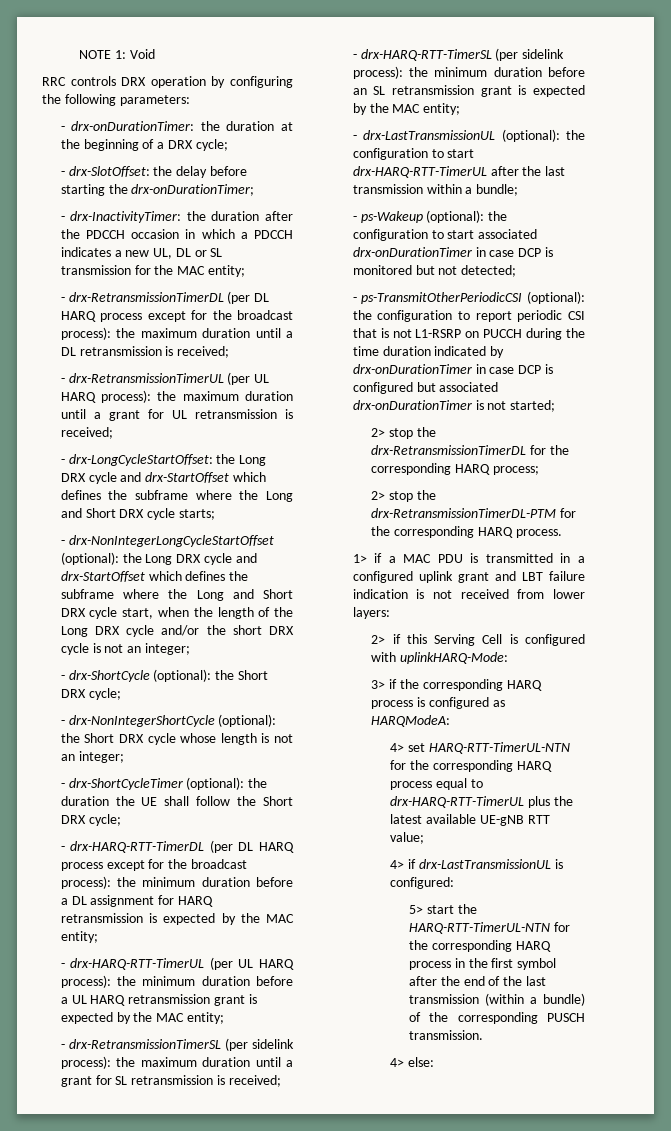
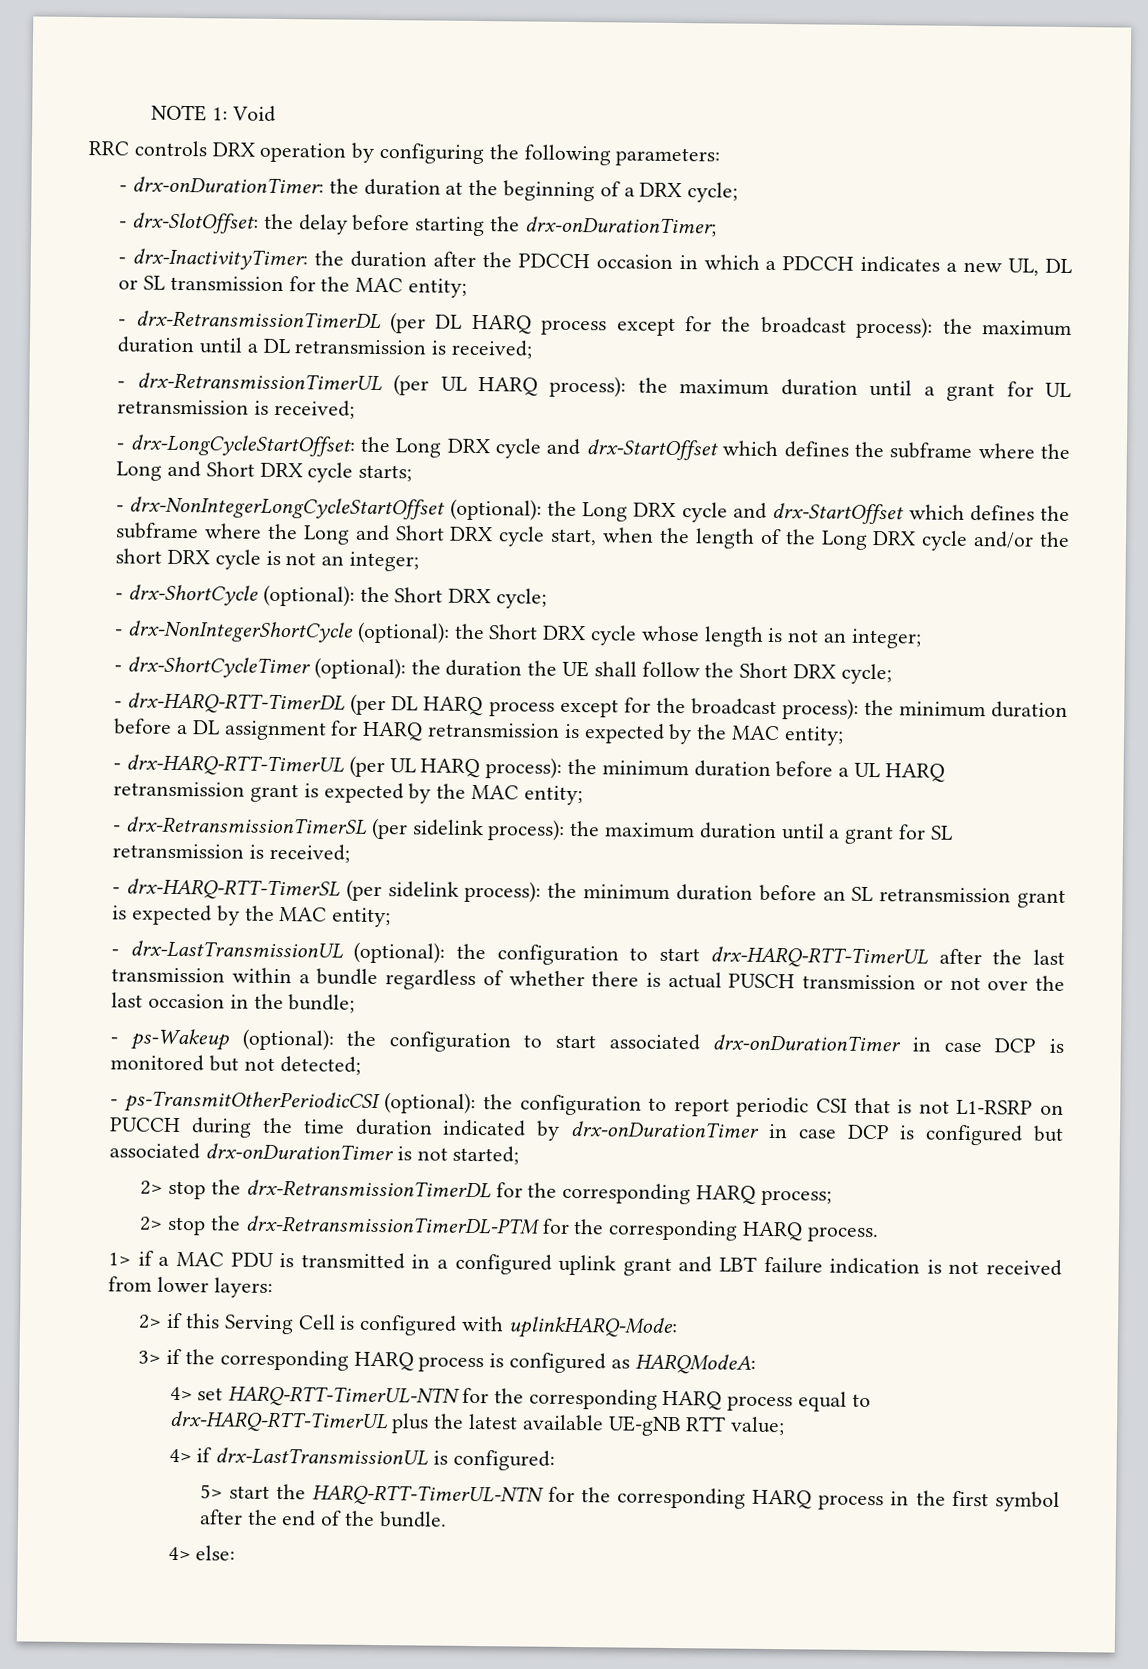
- - drx-LastTransmissionUL (optional): the configuration to start drx-HARQ-RTT-TimerUL after the last transmission within a bundle;
+ - drx-LastTransmissionUL (optional): the configuration to start drx-HARQ-RTT-TimerUL after the last transmission within a bundle regardless of whether there is actual PUSCH transmission or not over the last occasion in the bundle;
- 5> start the HARQ-RTT-TimerUL-NTN for the corresponding HARQ process in the first symbol after the end of the last transmission (within a bundle) of the corresponding PUSCH transmission.
+ 5> start the HARQ-RTT-TimerUL-NTN for the corresponding HARQ process in the first symbol after the end of the bundle.

